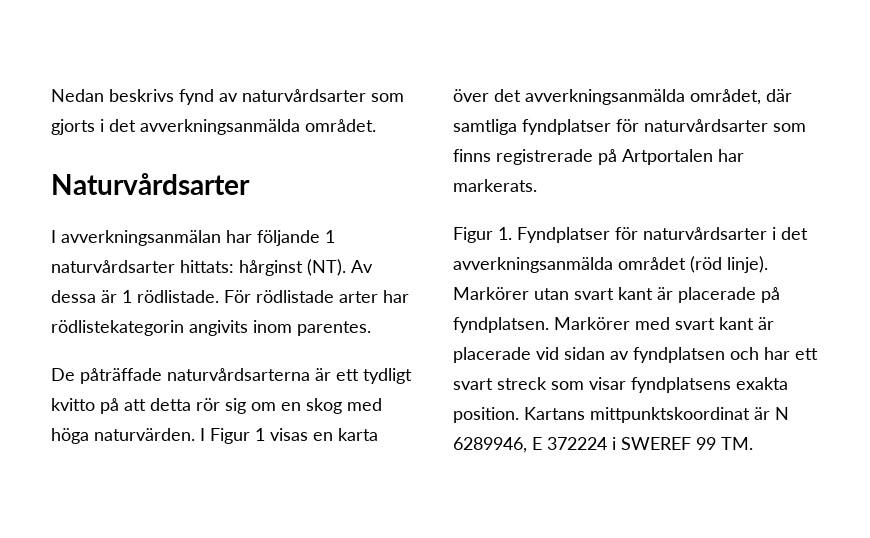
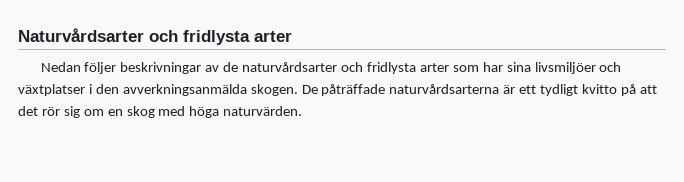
- Nedan beskrivs fynd av naturvårdsarter som gjorts i det avverkningsanmälda området.
- Naturvårdsarter
- I avverkningsanmälan har följande 1 naturvårdsarter hittats: hårginst (NT). Av dessa är 1 rödlistade. För rödlistade arter har rödlistekategorin angivits inom parentes.
- De påträffade naturvårdsarterna är ett tydligt kvitto på att detta rör sig om en skog med höga naturvärden. I Figur 1 visas en karta över det avverkningsanmälda området, där samtliga fyndplatser för naturvårdsarter som finns registrerade på Artportalen har markerats.
- Figur 1. Fyndplatser för naturvårdsarter i det avverkningsanmälda området (röd linje). Markörer utan svart kant är placerade på fyndplatsen. Markörer med svart kant är placerade vid sidan av fyndplatsen och har ett svart streck som visar fyndplatsens exakta position. Kartans mittpunktskoordinat är N 6289946, E 372224 i SWEREF 99 TM.
+ Naturvårdsarter och fridlysta arter
+ Nedan följer beskrivningar av de naturvårdsarter och fridlysta arter som har sina livsmiljöer och växtplatser i den avverkningsanmälda skogen. De påträffade naturvårdsarterna är ett tydligt kvitto på att det rör sig om en skog med höga naturvärden.

